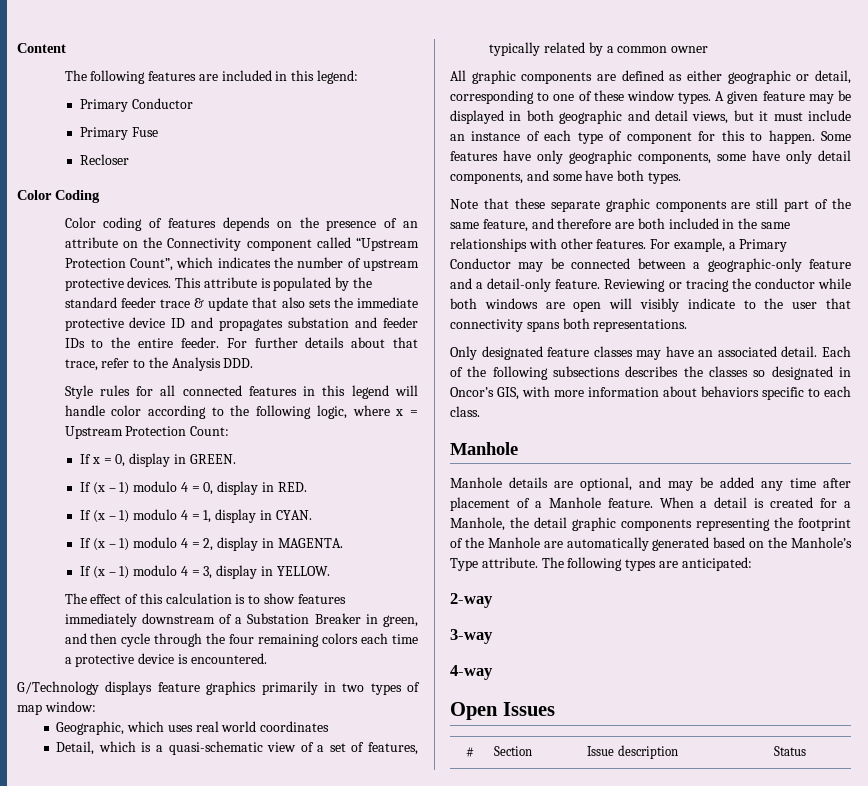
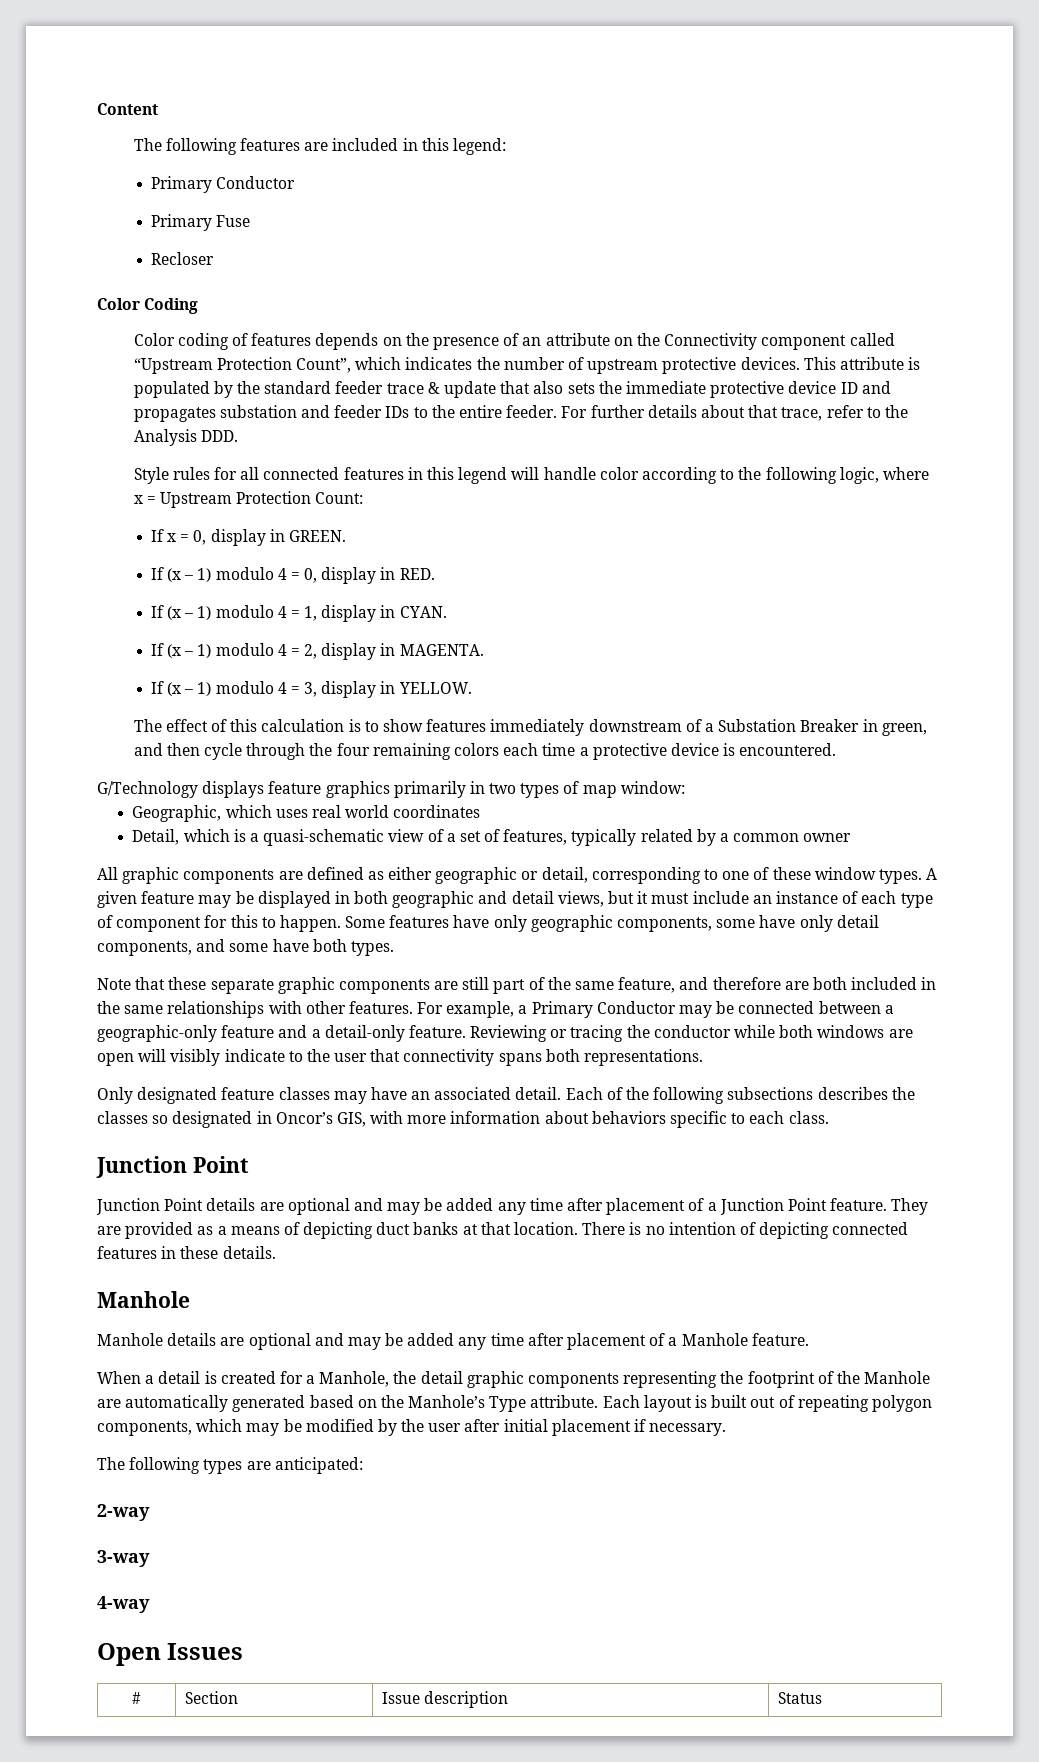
  Each of the following subsections describes the classes so designated in Oncor’s GIS, with more information about behaviors specific to each class.
+ Junction Point
+ Junction Point details are optional and may be added any time after placement of a Junction Point feature. They are provided as a means of depicting duct banks at that location. There is no intention of depicting connected features in these details.
- Manhole details are optional, and may be added any time after placement of a Manhole feature. When a detail is created for a Manhole, the detail graphic components representing the footprint of the Manhole are automatically generated based on the Manhole’s Type attribute. The following types are anticipated:
+ Manhole details are optional and may be added any time after placement of a Manhole feature.
+ When a detail is created for a Manhole, the detail graphic components representing the footprint of the Manhole are automatically generated based on the Manhole’s Type attribute. Each layout is built out of repeating polygon components, which may be modified by the user after initial placement if necessary.
+ The following types are anticipated:

